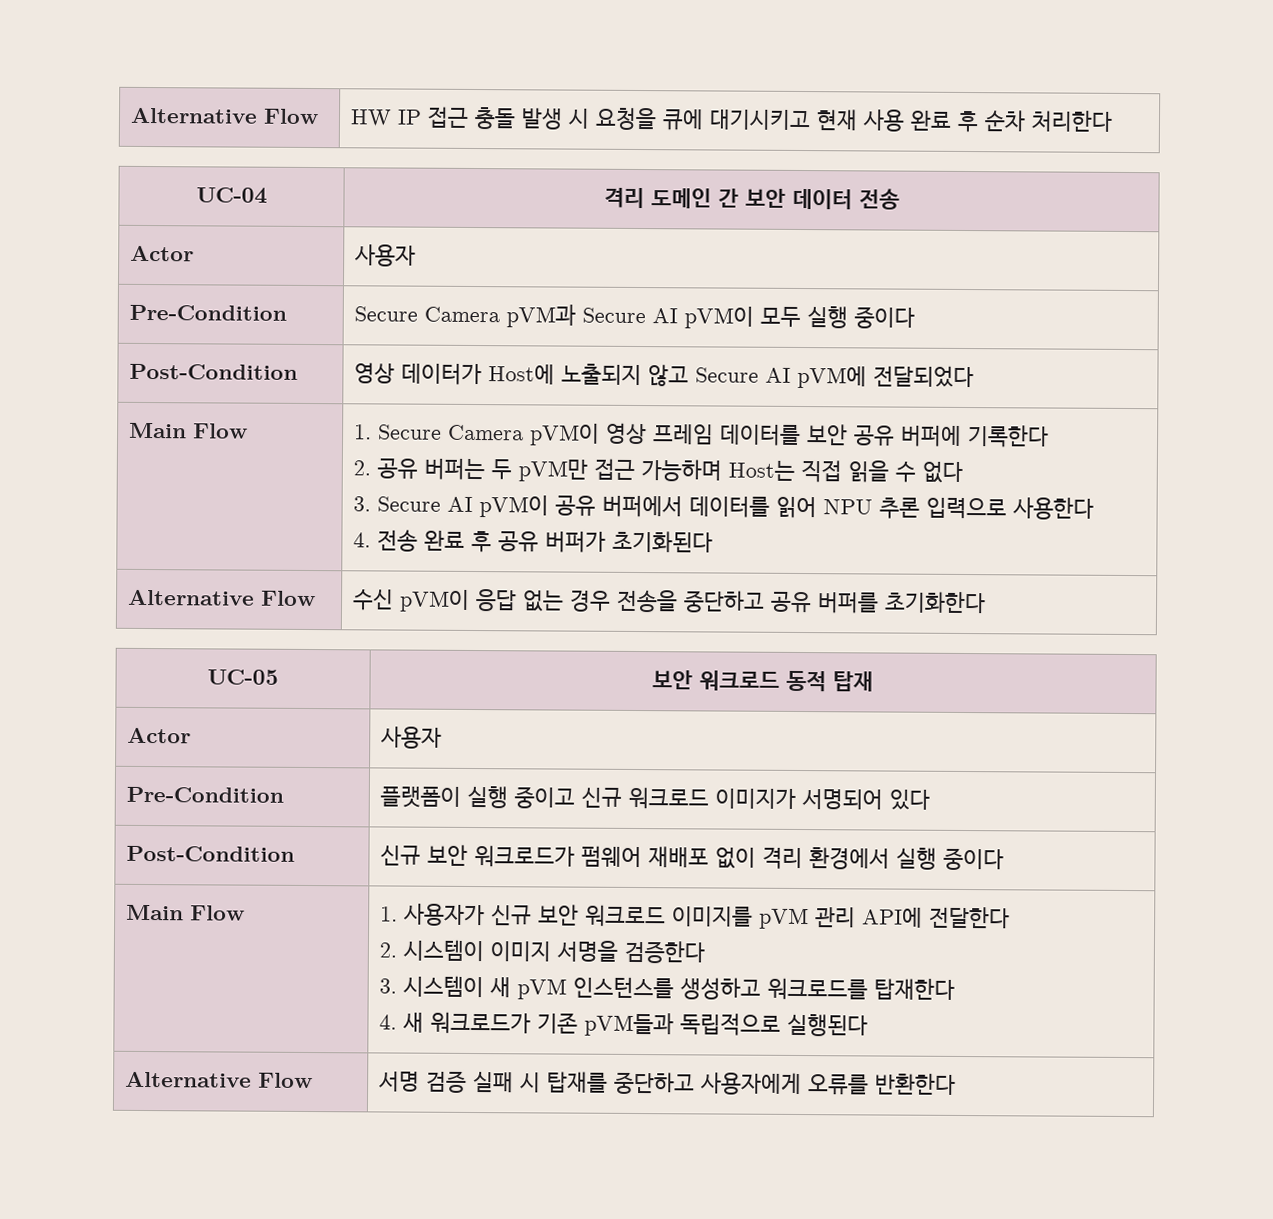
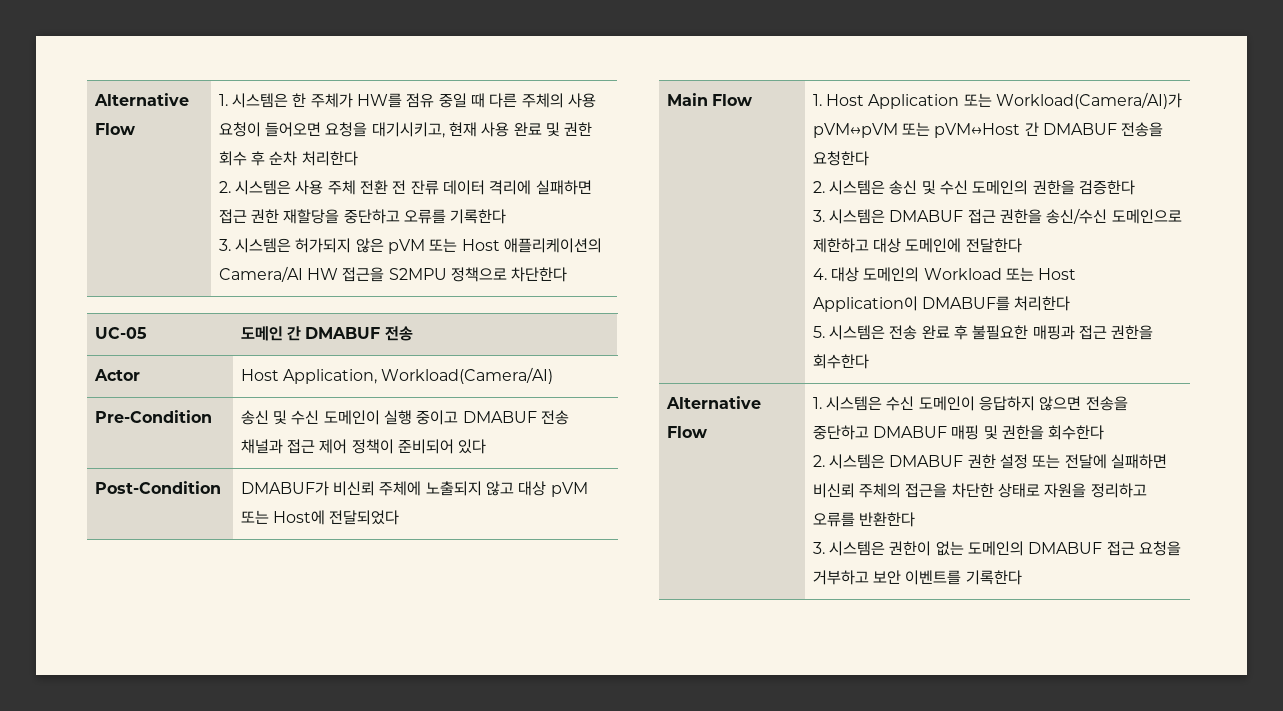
- Alternative Flow | HW IP 접근 충돌 발생 시 요청을 큐에 대기시키고 현재 사용 완료 후 순차 처리한다
- UC-04 | 격리 도메인 간 보안 데이터 전송
- Actor | 사용자
- Pre-Condition | Secure Camera pVM과 Secure AI pVM이 모두 실행 중이다
- Post-Condition | 영상 데이터가 Host에 노출되지 않고 Secure AI pVM에 전달되었다
- Main Flow | 1. Secure Camera pVM이 영상 프레임 데이터를 보안 공유 버퍼에 기록한다
- 2. 공유 버퍼는 두 pVM만 접근 가능하며 Host는 직접 읽을 수 없다
- 3. Secure AI pVM이 공유 버퍼에서 데이터를 읽어 NPU 추론 입력으로 사용한다
- 4. 전송 완료 후 공유 버퍼가 초기화된다
- Alternative Flow | 수신 pVM이 응답 없는 경우 전송을 중단하고 공유 버퍼를 초기화한다
- UC-05 | 보안 워크로드 동적 탑재
- Actor | 사용자
- Pre-Condition | 플랫폼이 실행 중이고 신규 워크로드 이미지가 서명되어 있다
- Post-Condition | 신규 보안 워크로드가 펌웨어 재배포 없이 격리 환경에서 실행 중이다
- Main Flow | 1. 사용자가 신규 보안 워크로드 이미지를 pVM 관리 API에 전달한다
- 2. 시스템이 이미지 서명을 검증한다
- 3. 시스템이 새 pVM 인스턴스를 생성하고 워크로드를 탑재한다
- 4. 새 워크로드가 기존 pVM들과 독립적으로 실행된다
- Alternative Flow | 서명 검증 실패 시 탑재를 중단하고 사용자에게 오류를 반환한다
+ Alternative Flow | 1. 시스템은 한 주체가 HW를 점유 중일 때 다른 주체의 사용 요청이 들어오면 요청을 대기시키고, 현재 사용 완료 및 권한 회수 후 순차 처리한다
+ 2. 시스템은 사용 주체 전환 전 잔류 데이터 격리에 실패하면 접근 권한 재할당을 중단하고 오류를 기록한다
+ 3. 시스템은 허가되지 않은 pVM 또는 Host 애플리케이션의 Camera/AI HW 접근을 S2MPU 정책으로 차단한다
+ UC-05 | 도메인 간 DMABUF 전송
+ Actor | Host Application, Workload(Camera/AI)
+ Pre-Condition | 송신 및 수신 도메인이 실행 중이고 DMABUF 전송 채널과 접근 제어 정책이 준비되어 있다
+ Post-Condition | DMABUF가 비신뢰 주체에 노출되지 않고 대상 pVM 또는 Host에 전달되었다
+ Main Flow | 1. Host Application 또는 Workload(Camera/AI)가 pVM↔pVM 또는 pVM↔Host 간 DMABUF 전송을 요청한다
+ 2. 시스템은 송신 및 수신 도메인의 권한을 검증한다
+ 3. 시스템은 DMABUF 접근 권한을 송신/수신 도메인으로 제한하고 대상 도메인에 전달한다
+ 4. 대상 도메인의 Workload 또는 Host Application이 DMABUF를 처리한다
+ 5. 시스템은 전송 완료 후 불필요한 매핑과 접근 권한을 회수한다
+ Alternative Flow | 1. 시스템은 수신 도메인이 응답하지 않으면 전송을 중단하고 DMABUF 매핑 및 권한을 회수한다
+ 2. 시스템은 DMABUF 권한 설정 또는 전달에 실패하면 비신뢰 주체의 접근을 차단한 상태로 자원을 정리하고 오류를 반환한다
+ 3. 시스템은 권한이 없는 도메인의 DMABUF 접근 요청을 거부하고 보안 이벤트를 기록한다

